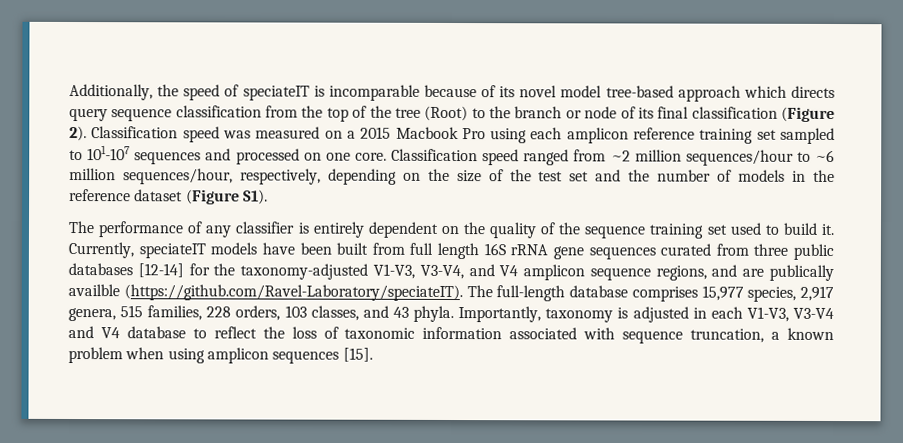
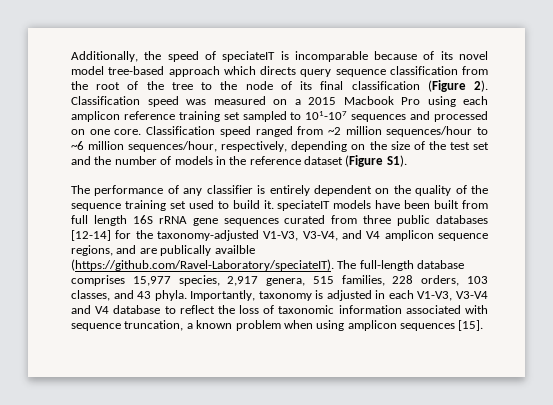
- Additionally, the speed of speciateIT is incomparable because of its novel model tree-based approach which directs query sequence classification from the top of the tree (Root) to the branch or node of its final classification (Figure 2).
+ Additionally, the speed of speciateIT is incomparable because of its novel model tree-based approach which directs query sequence classification from the root of the tree to the node of its final classification (Figure 2).
- The performance of any classifier is entirely dependent on the quality of the sequence training set used to build it. Currently, speciateIT models have been built from full length 16S rRNA gene sequences curated from three public databases [12-14] for the taxonomy-adjusted V1-V3, V3-V4, and V4 amplicon sequence regions, and are publically availble (https://github.com/Ravel-Laboratory/speciateIT). The full-length database comprises 15,977 species, 2,917 genera, 515 families, 228 orders, 103 classes, and 43 phyla.
+ The performance of any classifier is entirely dependent on the quality of the sequence training set used to build it. speciateIT models have been built from full length 16S rRNA gene sequences curated from three public databases [12-14] for the taxonomy-adjusted V1-V3, V3-V4, and V4 amplicon sequence regions, and are publically availble (https://github.com/Ravel-Laboratory/speciateIT). The full-length database comprises 15,977 species, 2,917 genera, 515 families, 228 orders, 103 classes, and 43 phyla.

